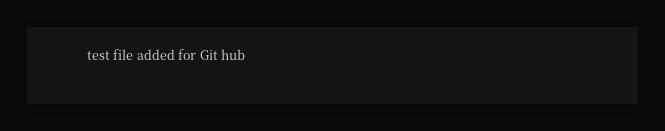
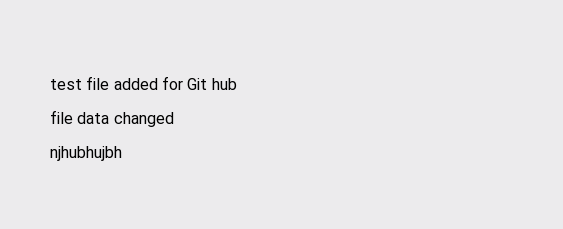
+ file data changed
+ njhubhujbh

